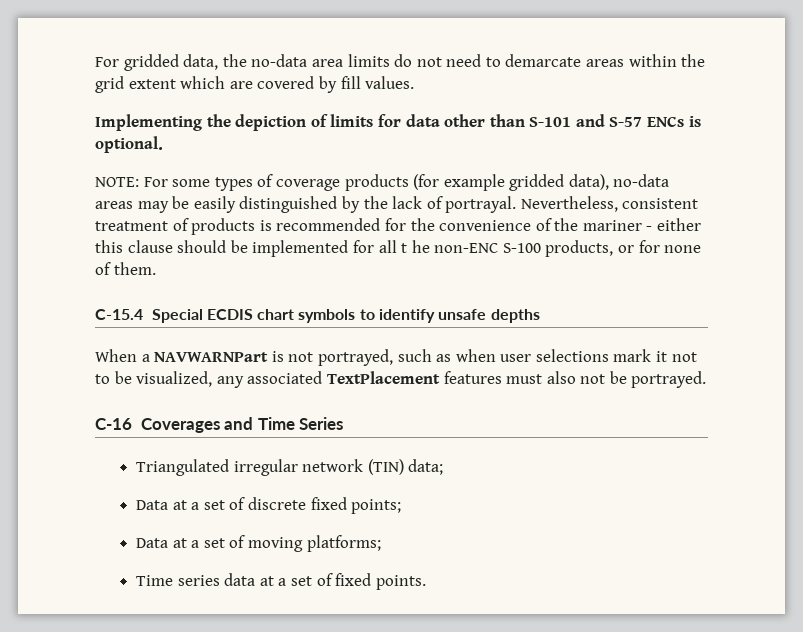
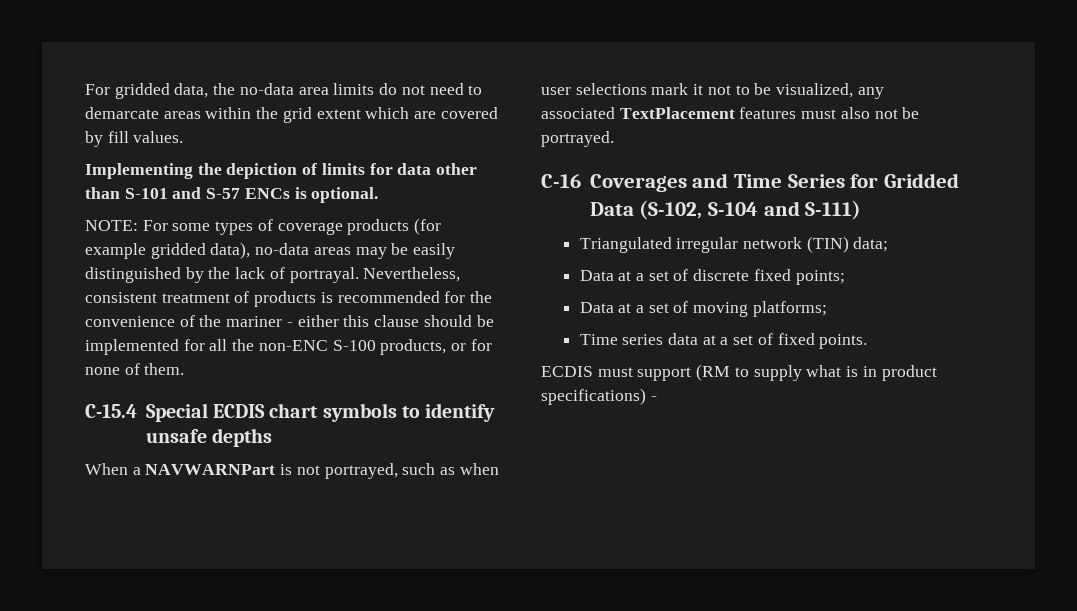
- Nevertheless, consistent treatment of products is recommended for the convenience of the mariner - either this clause should be implemented for all t he non-ENC S-100 products, or for none of them.
+ Nevertheless, consistent treatment of products is recommended for the convenience of the mariner - either this clause should be implemented for all the non-ENC S-100 products, or for none of them.
- C-16 Coverages and Time Series
+ C-16 Coverages and Time Series for Gridded Data (S-102, S-104 and S-111)
+ ECDIS must support (RM to supply what is in product specifications) -

